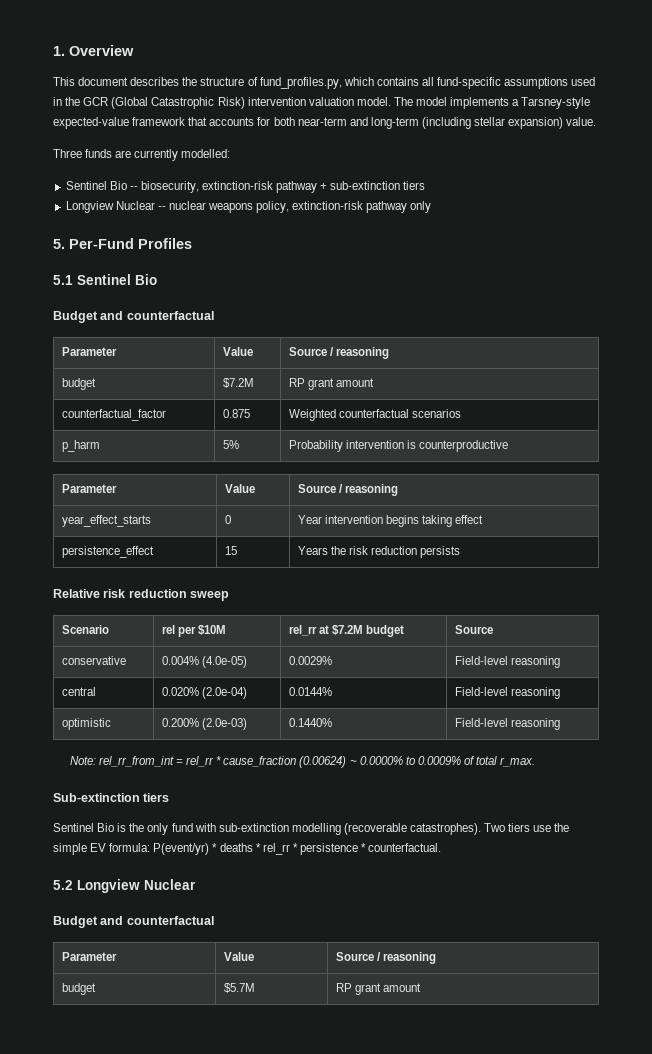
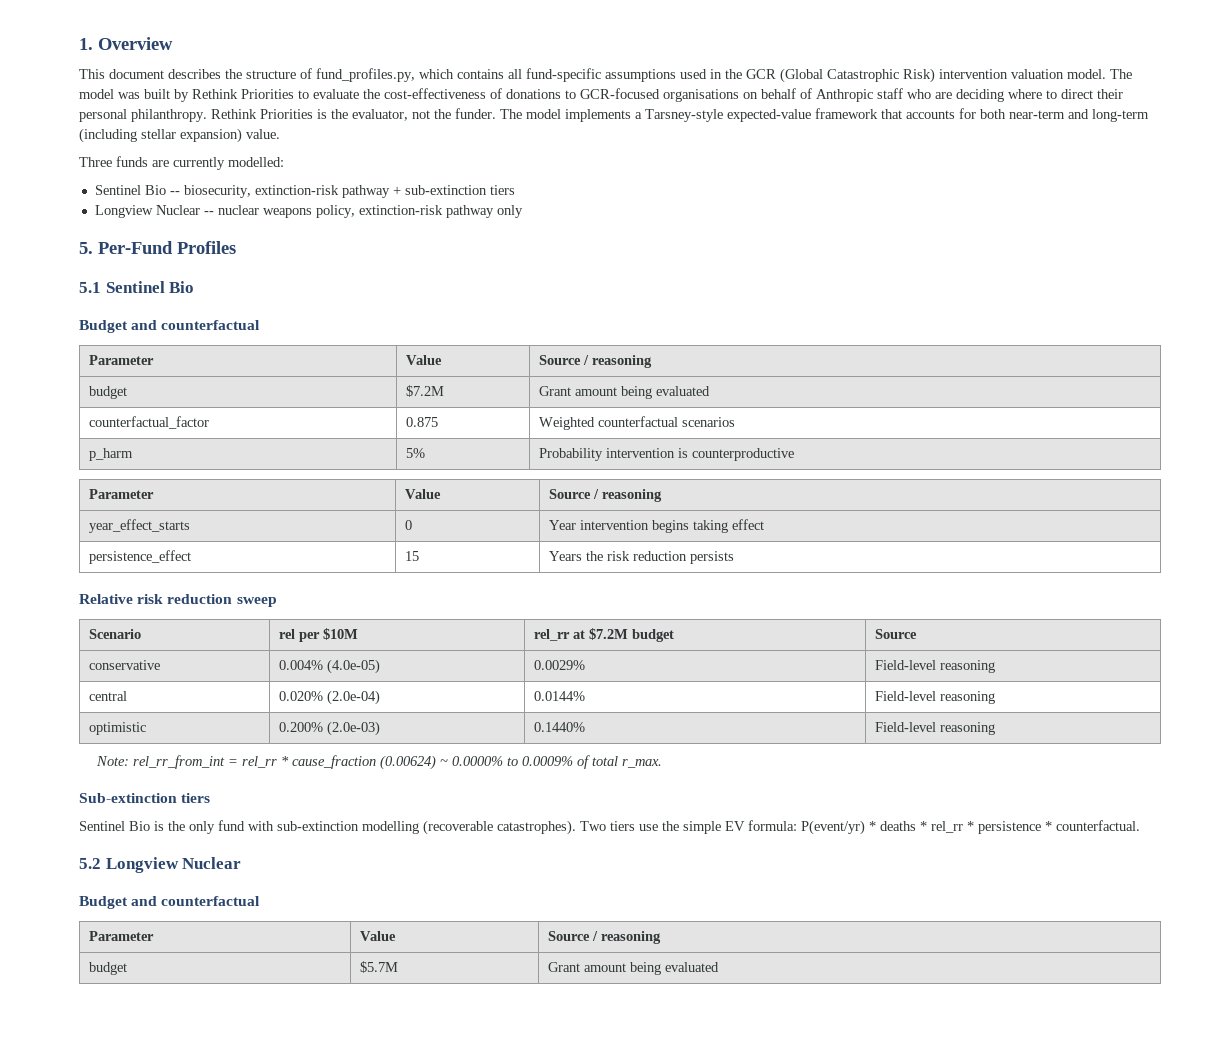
- The model implements a Tarsney-style expected-value framework that accounts for both near-term and long-term (including stellar expansion) value.
+ The model was built by Rethink Priorities to evaluate the cost-effectiveness of donations to GCR-focused organisations on behalf of Anthropic staff who are deciding where to direct their personal philanthropy. Rethink Priorities is the evaluator, not the funder. The model implements a Tarsney-style expected-value framework that accounts for both near-term and long-term (including stellar expansion) value.
- budget | $7.2M | RP grant amount
+ budget | $7.2M | Grant amount being evaluated
- budget | $5.7M | RP grant amount
+ budget | $5.7M | Grant amount being evaluated

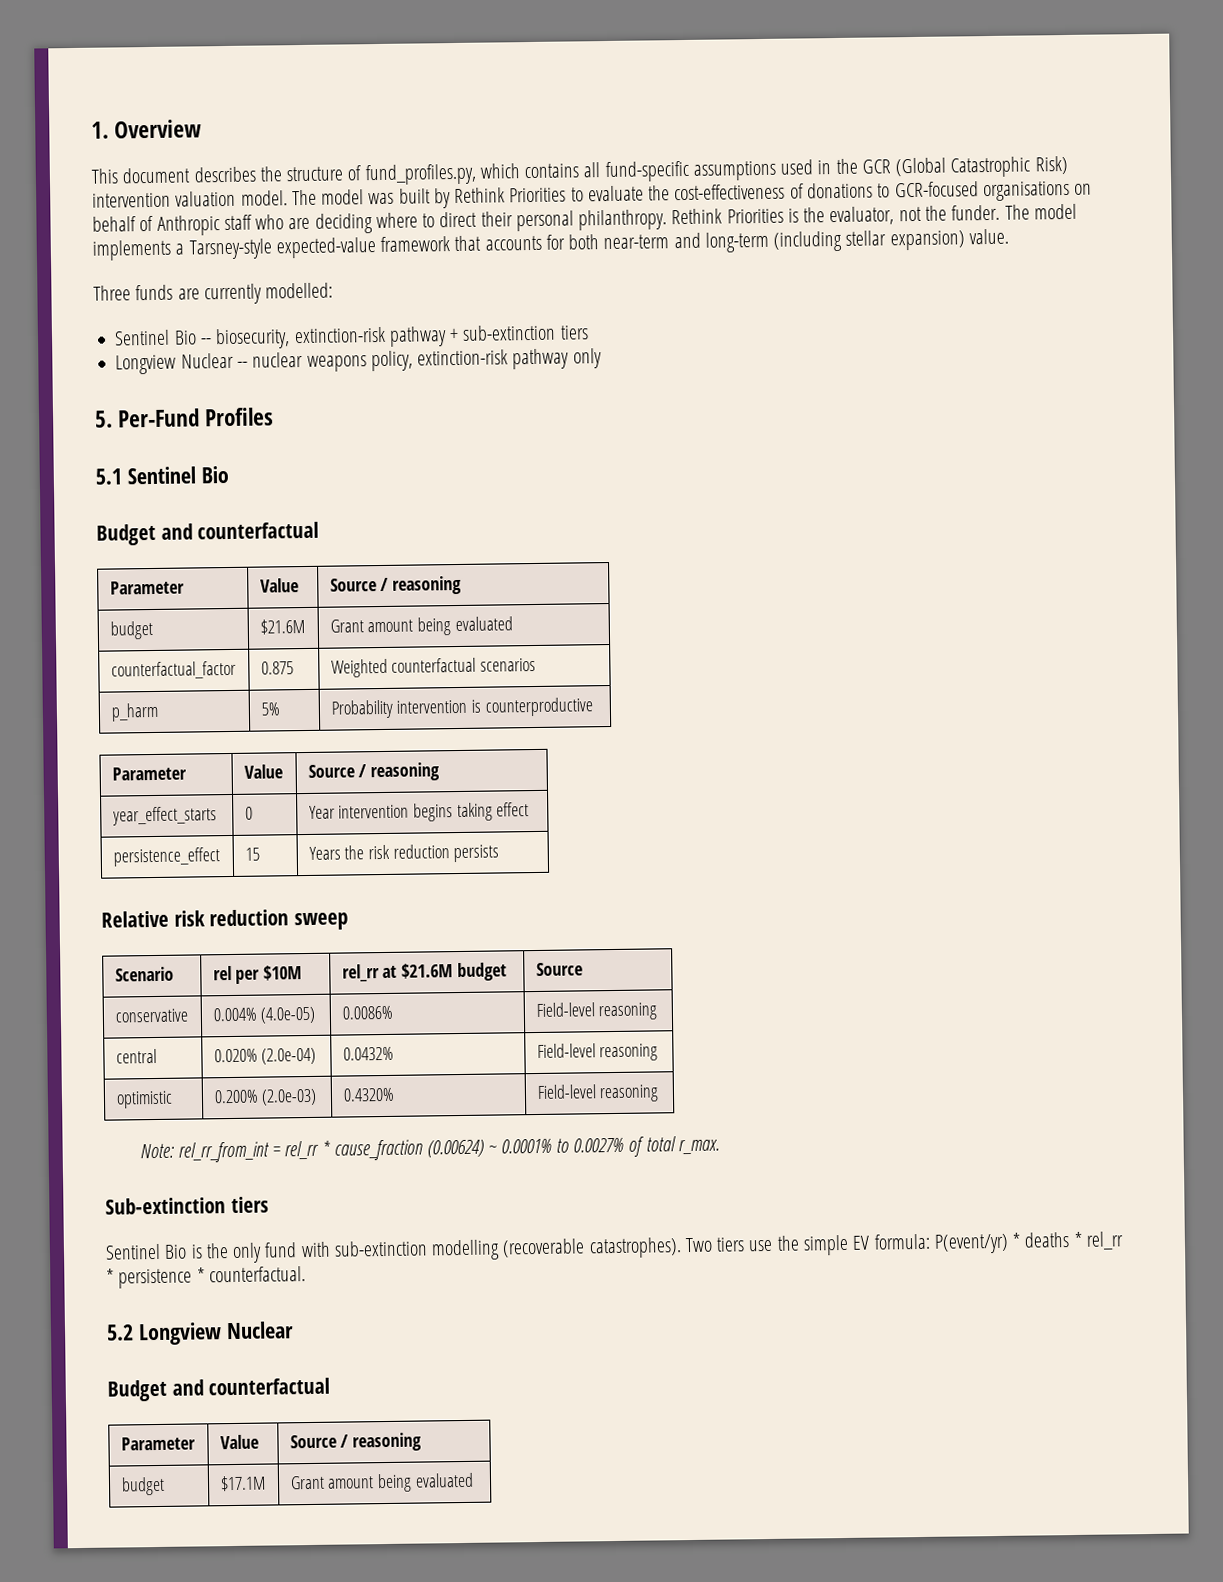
- budget | $7.2M | Grant amount being evaluated
+ budget | $21.6M | Grant amount being evaluated
- Scenario | rel per $10M | rel_rr at $7.2M budget | Source
+ Scenario | rel per $10M | rel_rr at $21.6M budget | Source
- conservative | 0.004% (4.0e-05) | 0.0029% | Field-level reasoning
+ conservative | 0.004% (4.0e-05) | 0.0086% | Field-level reasoning
- central | 0.020% (2.0e-04) | 0.0144% | Field-level reasoning
+ central | 0.020% (2.0e-04) | 0.0432% | Field-level reasoning
- optimistic | 0.200% (2.0e-03) | 0.1440% | Field-level reasoning
+ optimistic | 0.200% (2.0e-03) | 0.4320% | Field-level reasoning
- Note: rel_rr_from_int = rel_rr * cause_fraction (0.00624) ~ 0.0000% to 0.0009% of total r_max.
+ Note: rel_rr_from_int = rel_rr * cause_fraction (0.00624) ~ 0.0001% to 0.0027% of total r_max.
- budget | $5.7M | Grant amount being evaluated
+ budget | $17.1M | Grant amount being evaluated

